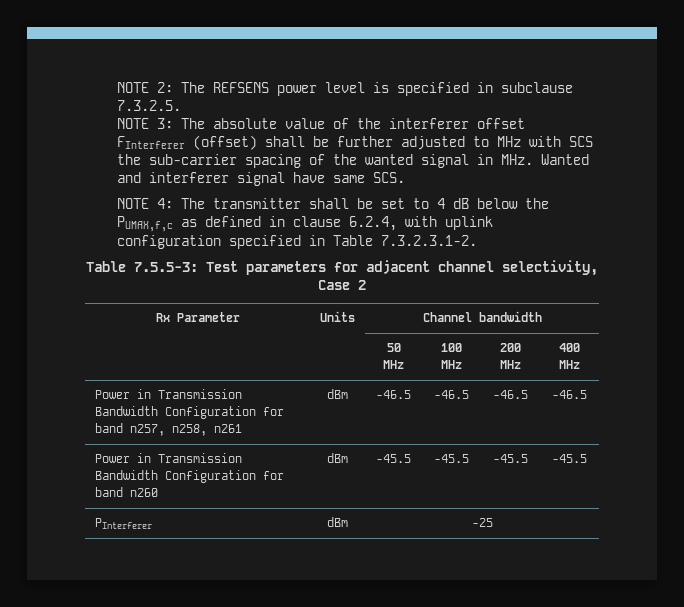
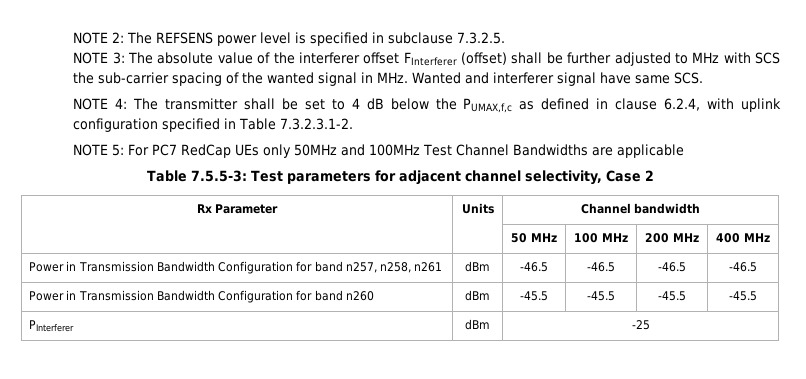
+ NOTE 5: For PC7 RedCap UEs only 50MHz and 100MHz Test Channel Bandwidths are applicable

